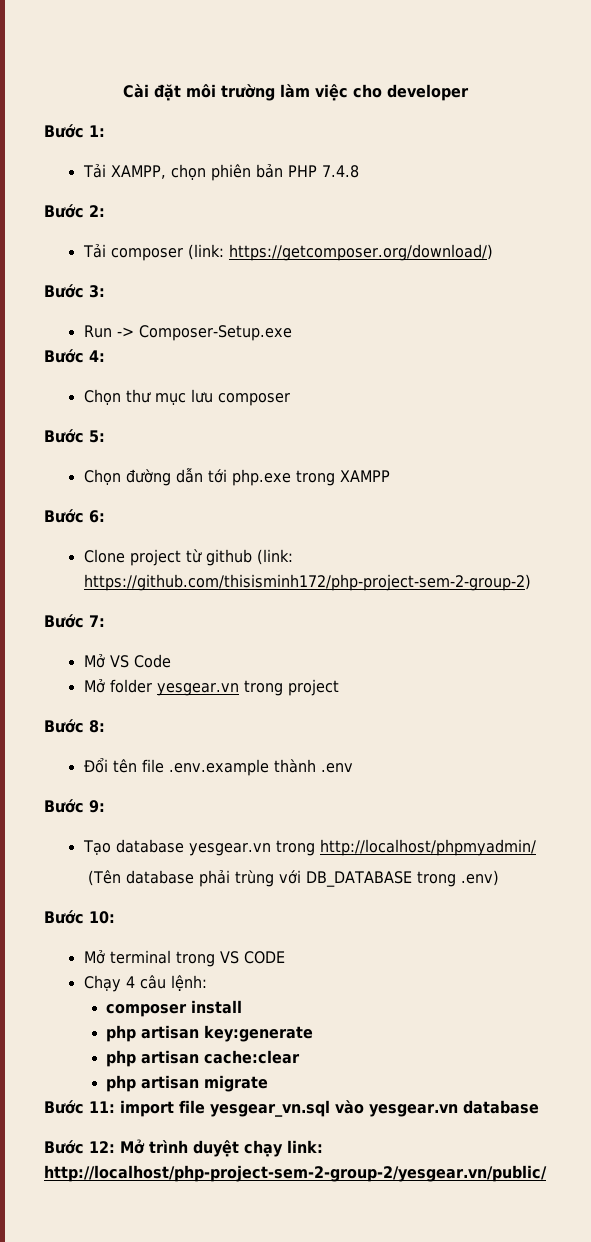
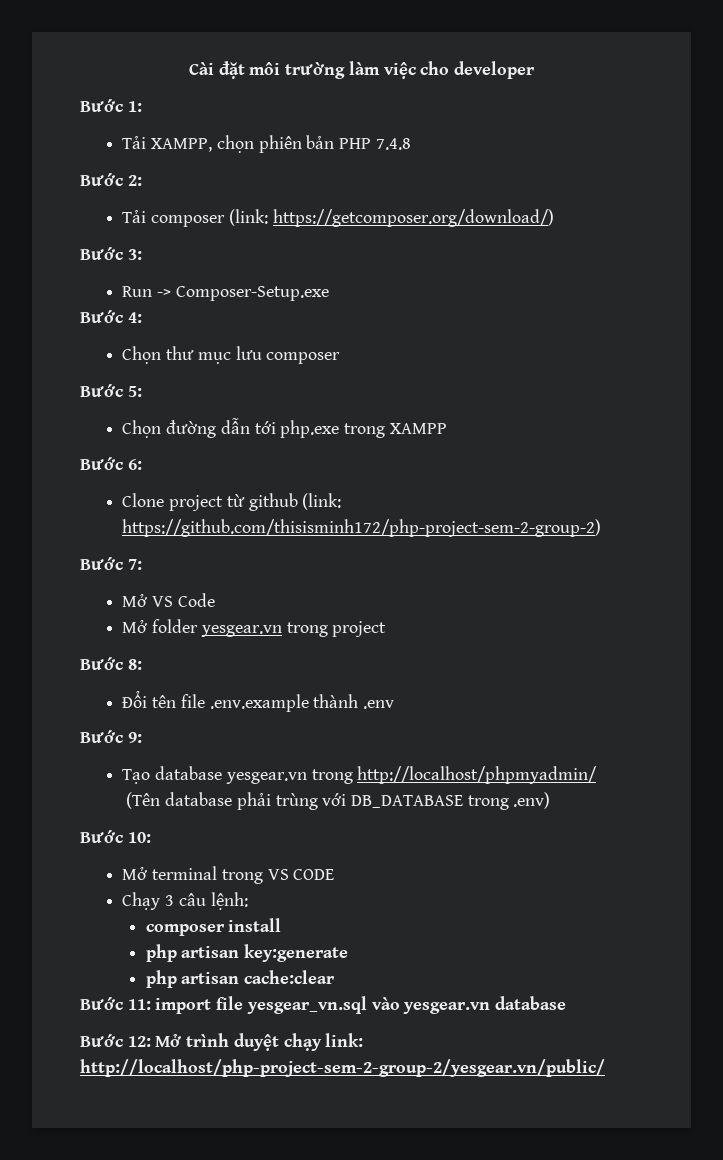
- Chạy 4 câu lệnh:
+ Chạy 3 câu lệnh:
- php artisan migrate

